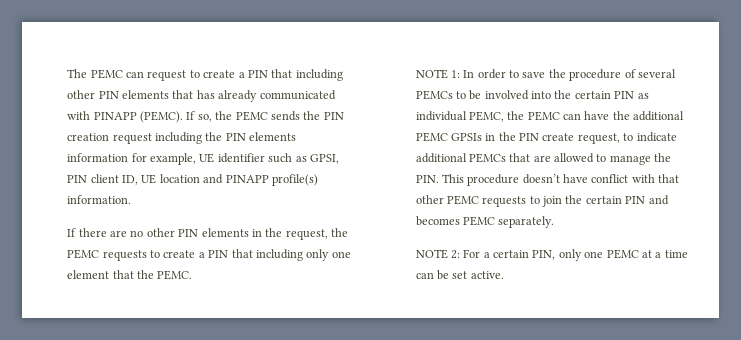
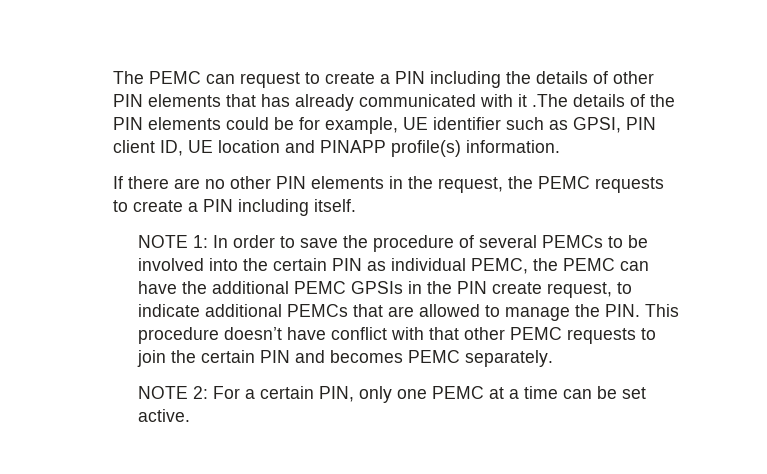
- The PEMC can request to create a PIN that including other PIN elements that has already communicated with PINAPP (PEMC). If so, the PEMC sends the PIN creation request including the PIN elements information for example, UE identifier such as GPSI, PIN client ID, UE location and PINAPP profile(s) information.
+ The PEMC can request to create a PIN including the details of other PIN elements that has already communicated with it .The details of the PIN elements could be for example, UE identifier such as GPSI, PIN client ID, UE location and PINAPP profile(s) information.
- If there are no other PIN elements in the request, the PEMC requests to create a PIN that including only one element that the PEMC.
+ If there are no other PIN elements in the request, the PEMC requests to create a PIN including itself.

